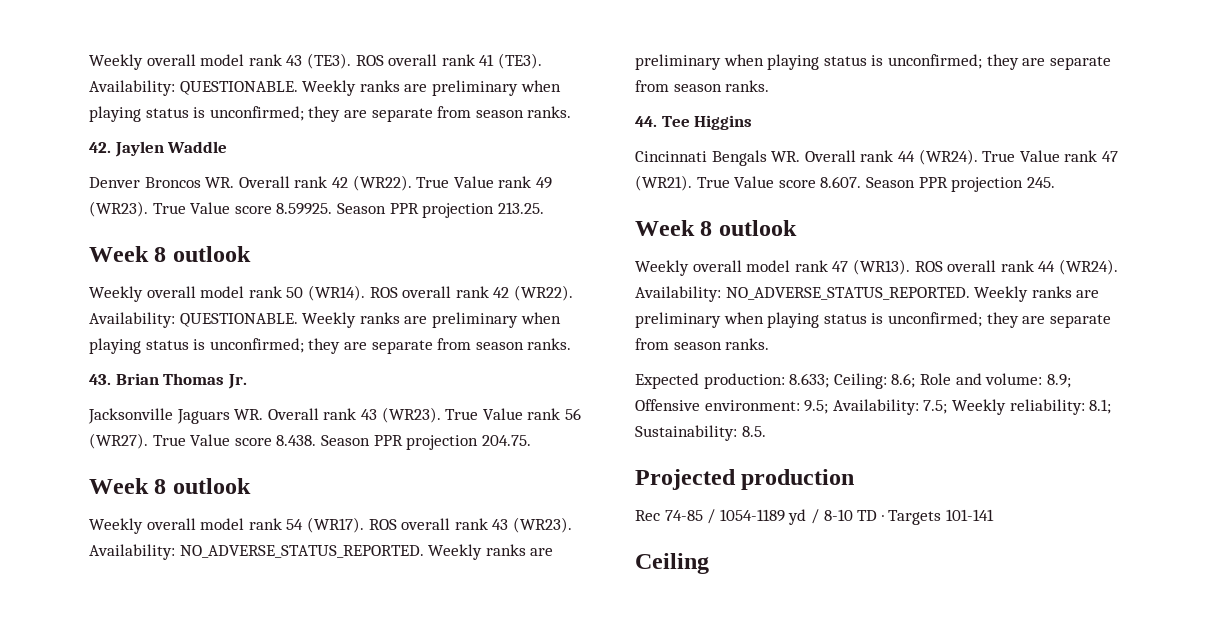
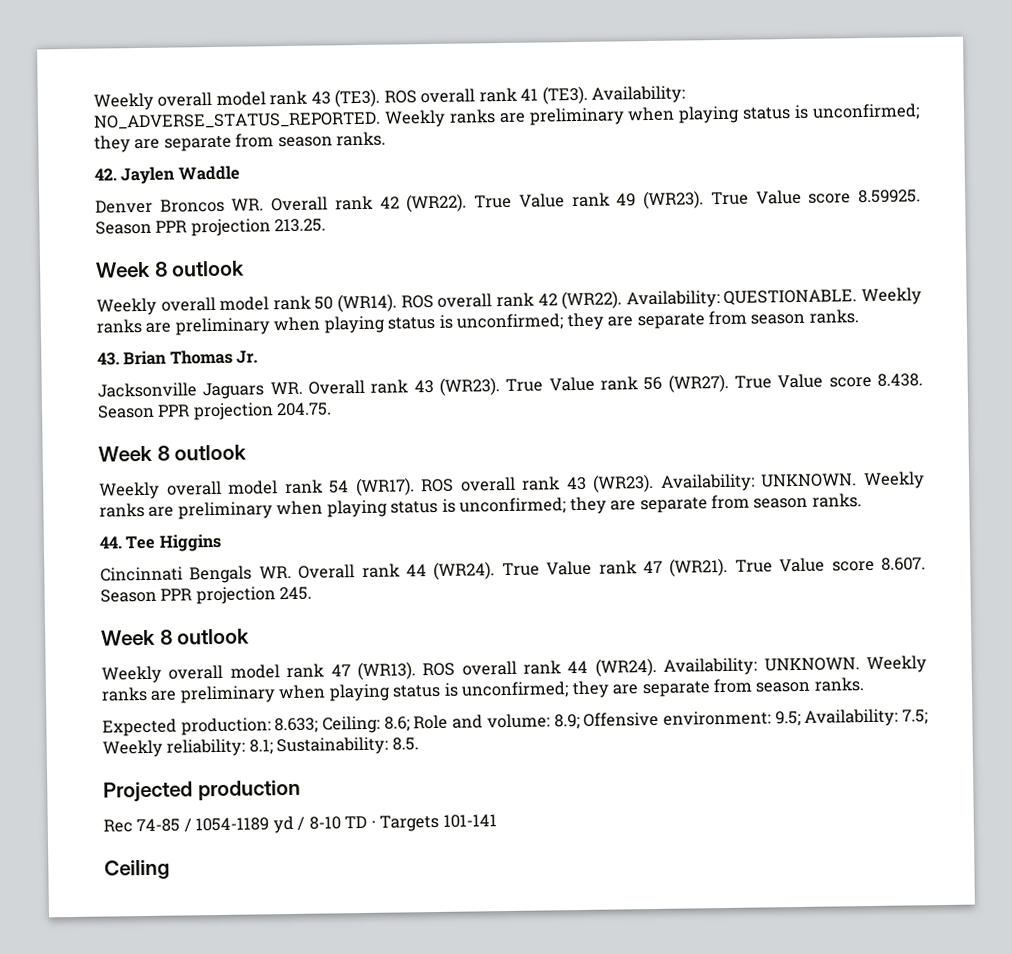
- ROS overall rank 41 (TE3). Availability: QUESTIONABLE.
+ ROS overall rank 41 (TE3). Availability: NO_ADVERSE_STATUS_REPORTED.
- ROS overall rank 43 (WR23). Availability: NO_ADVERSE_STATUS_REPORTED.
+ ROS overall rank 43 (WR23). Availability: UNKNOWN.
- ROS overall rank 44 (WR24). Availability: NO_ADVERSE_STATUS_REPORTED.
+ ROS overall rank 44 (WR24). Availability: UNKNOWN.

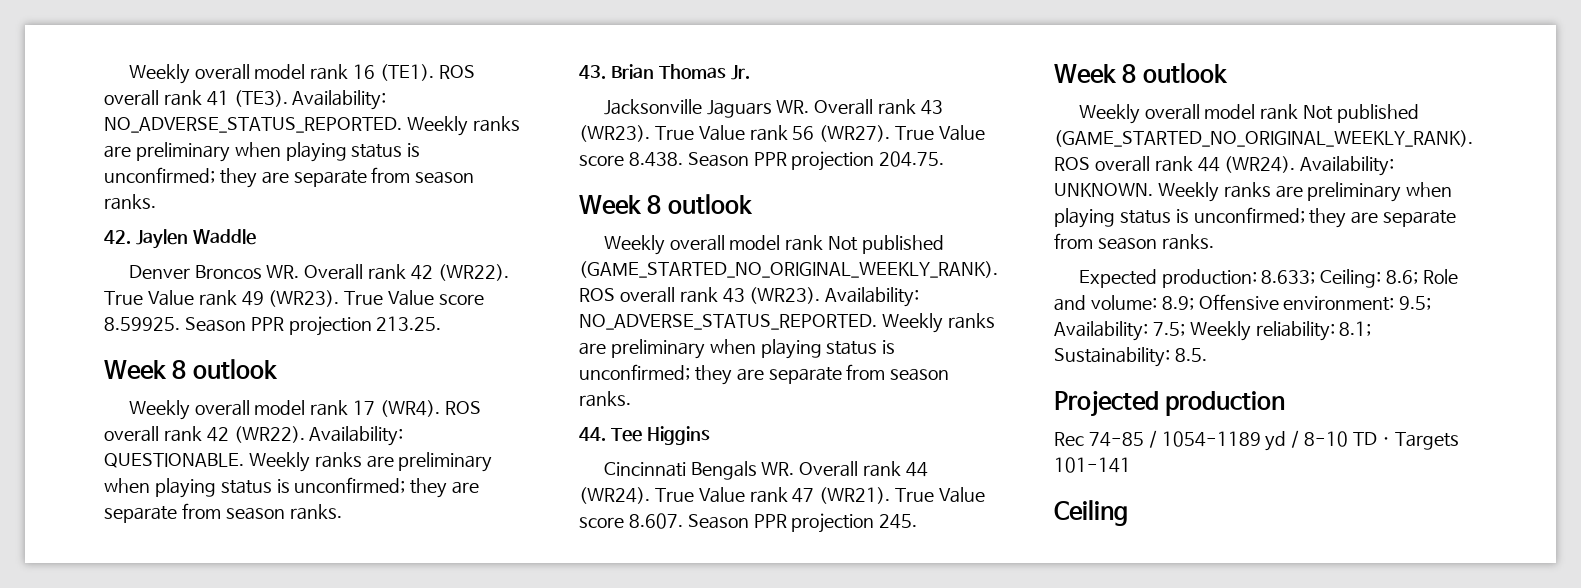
- Weekly overall model rank 43 (TE3).
+ Weekly overall model rank 16 (TE1).
- Weekly overall model rank 50 (WR14).
+ Weekly overall model rank 17 (WR4).
  True Value score 8.438. Season PPR projection 204.75.
  Week 8 outlook
- Weekly overall model rank 54 (WR17).
+ Weekly overall model rank Not published (GAME_STARTED_NO_ORIGINAL_WEEKLY_RANK).
- ROS overall rank 43 (WR23). Availability: UNKNOWN.
+ ROS overall rank 43 (WR23). Availability: NO_ADVERSE_STATUS_REPORTED.
  True Value score 8.607. Season PPR projection 245.
  Week 8 outlook
- Weekly overall model rank 47 (WR13).
+ Weekly overall model rank Not published (GAME_STARTED_NO_ORIGINAL_WEEKLY_RANK).

